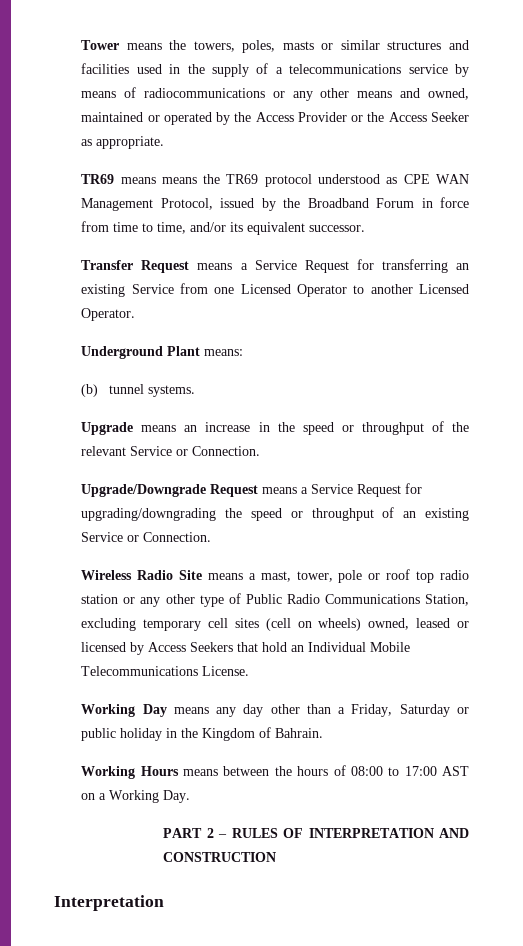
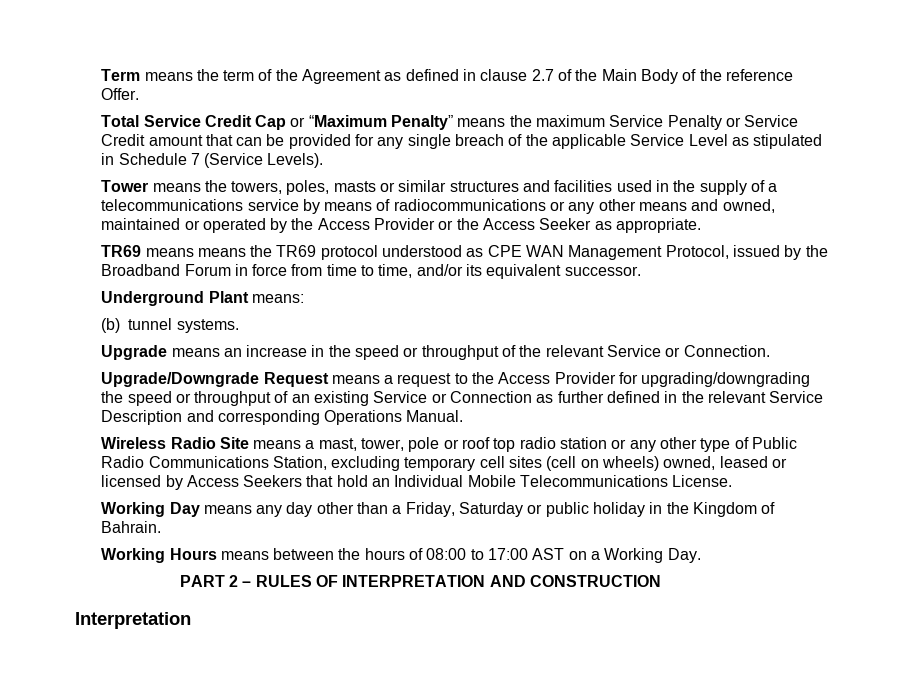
+ Term means the term of the Agreement as defined in clause 2.7 of the Main Body of the reference Offer.
+ Total Service Credit Cap or “Maximum Penalty” means the maximum Service Penalty or Service Credit amount that can be provided for any single breach of the applicable Service Level as stipulated in Schedule 7 (Service Levels).
- Transfer Request means a Service Request for transferring an existing Service from one Licensed Operator to another Licensed Operator.
- Upgrade/Downgrade Request means a Service Request for upgrading/downgrading the speed or throughput of an existing Service or Connection.
+ Upgrade/Downgrade Request means a request to the Access Provider for upgrading/downgrading the speed or throughput of an existing Service or Connection as further defined in the relevant Service Description and corresponding Operations Manual.

